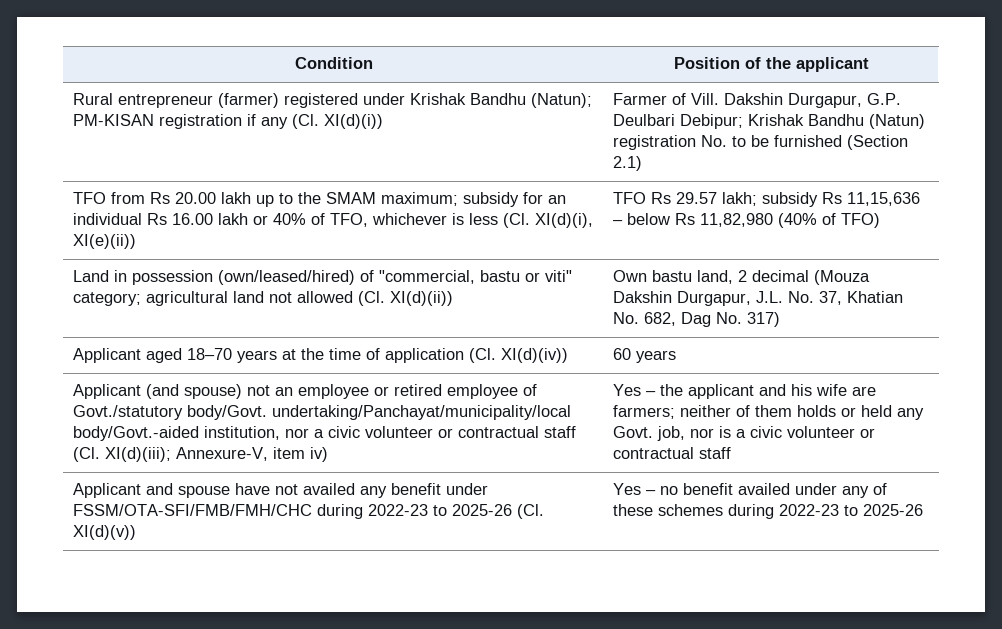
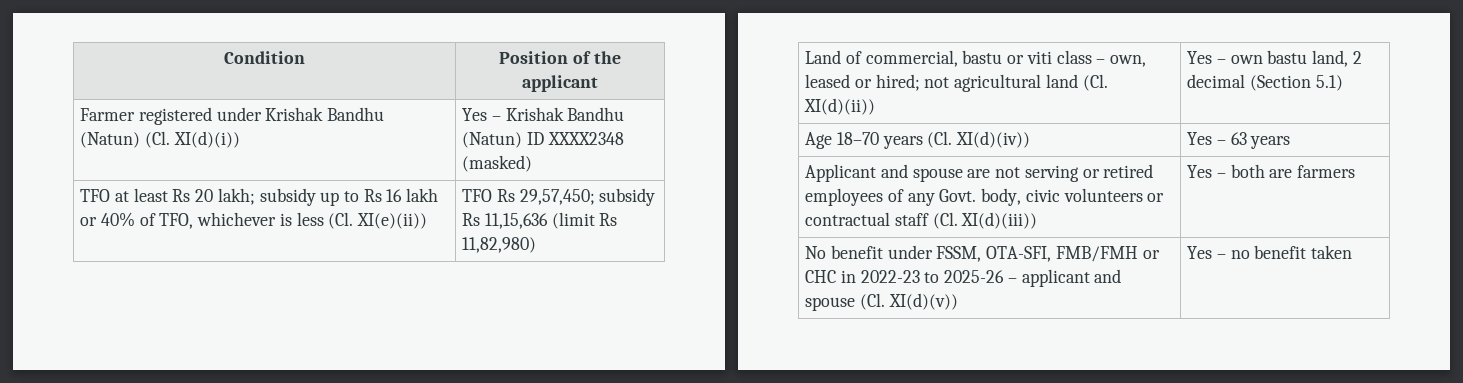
- Rural entrepreneur (farmer) registered under Krishak Bandhu (Natun); PM-KISAN registration if any (Cl. XI(d)(i)) | Farmer of Vill. Dakshin Durgapur, G.P. Deulbari Debipur; Krishak Bandhu (Natun) registration No. to be furnished (Section 2.1)
- TFO from Rs 20.00 lakh up to the SMAM maximum; subsidy for an individual Rs 16.00 lakh or 40% of TFO, whichever is less (Cl. XI(d)(i), XI(e)(ii)) | TFO Rs 29.57 lakh; subsidy Rs 11,15,636 – below Rs 11,82,980 (40% of TFO)
- Land in possession (own/leased/hired) of "commercial, bastu or viti" category; agricultural land not allowed (Cl. XI(d)(ii)) | Own bastu land, 2 decimal (Mouza Dakshin Durgapur, J.L. No. 37, Khatian No. 682, Dag No. 317)
- Applicant aged 18–70 years at the time of application (Cl. XI(d)(iv)) | 60 years
+ Farmer registered under Krishak Bandhu (Natun) (Cl. XI(d)(i)) | Yes – Krishak Bandhu (Natun) ID XXXX2348 (masked)
+ TFO at least Rs 20 lakh; subsidy up to Rs 16 lakh or 40% of TFO, whichever is less (Cl. XI(e)(ii)) | TFO Rs 29,57,450; subsidy Rs 11,15,636 (limit Rs 11,82,980)
+ Land of commercial, bastu or viti class – own, leased or hired; not agricultural land (Cl. XI(d)(ii)) | Yes – own bastu land, 2 decimal (Section 5.1)
+ Age 18–70 years (Cl. XI(d)(iv)) | Yes – 63 years
- Applicant (and spouse) not an employee or retired employee of Govt./statutory body/Govt. undertaking/Panchayat/municipality/local body/Govt.-aided institution, nor a civic volunteer or contractual staff (Cl. XI(d)(iii); Annexure-V, item iv) | Yes – the applicant and his wife are farmers; neither of them holds or held any Govt. job, nor is a civic volunteer or contractual staff
- Applicant and spouse have not availed any benefit under FSSM/OTA-SFI/FMB/FMH/CHC during 2022-23 to 2025-26 (Cl. XI(d)(v)) | Yes – no benefit availed under any of these schemes during 2022-23 to 2025-26
+ Applicant and spouse are not serving or retired employees of any Govt. body, civic volunteers or contractual staff (Cl. XI(d)(iii)) | Yes – both are farmers
+ No benefit under FSSM, OTA-SFI, FMB/FMH or CHC in 2022-23 to 2025-26 – applicant and spouse (Cl. XI(d)(v)) | Yes – no benefit taken

